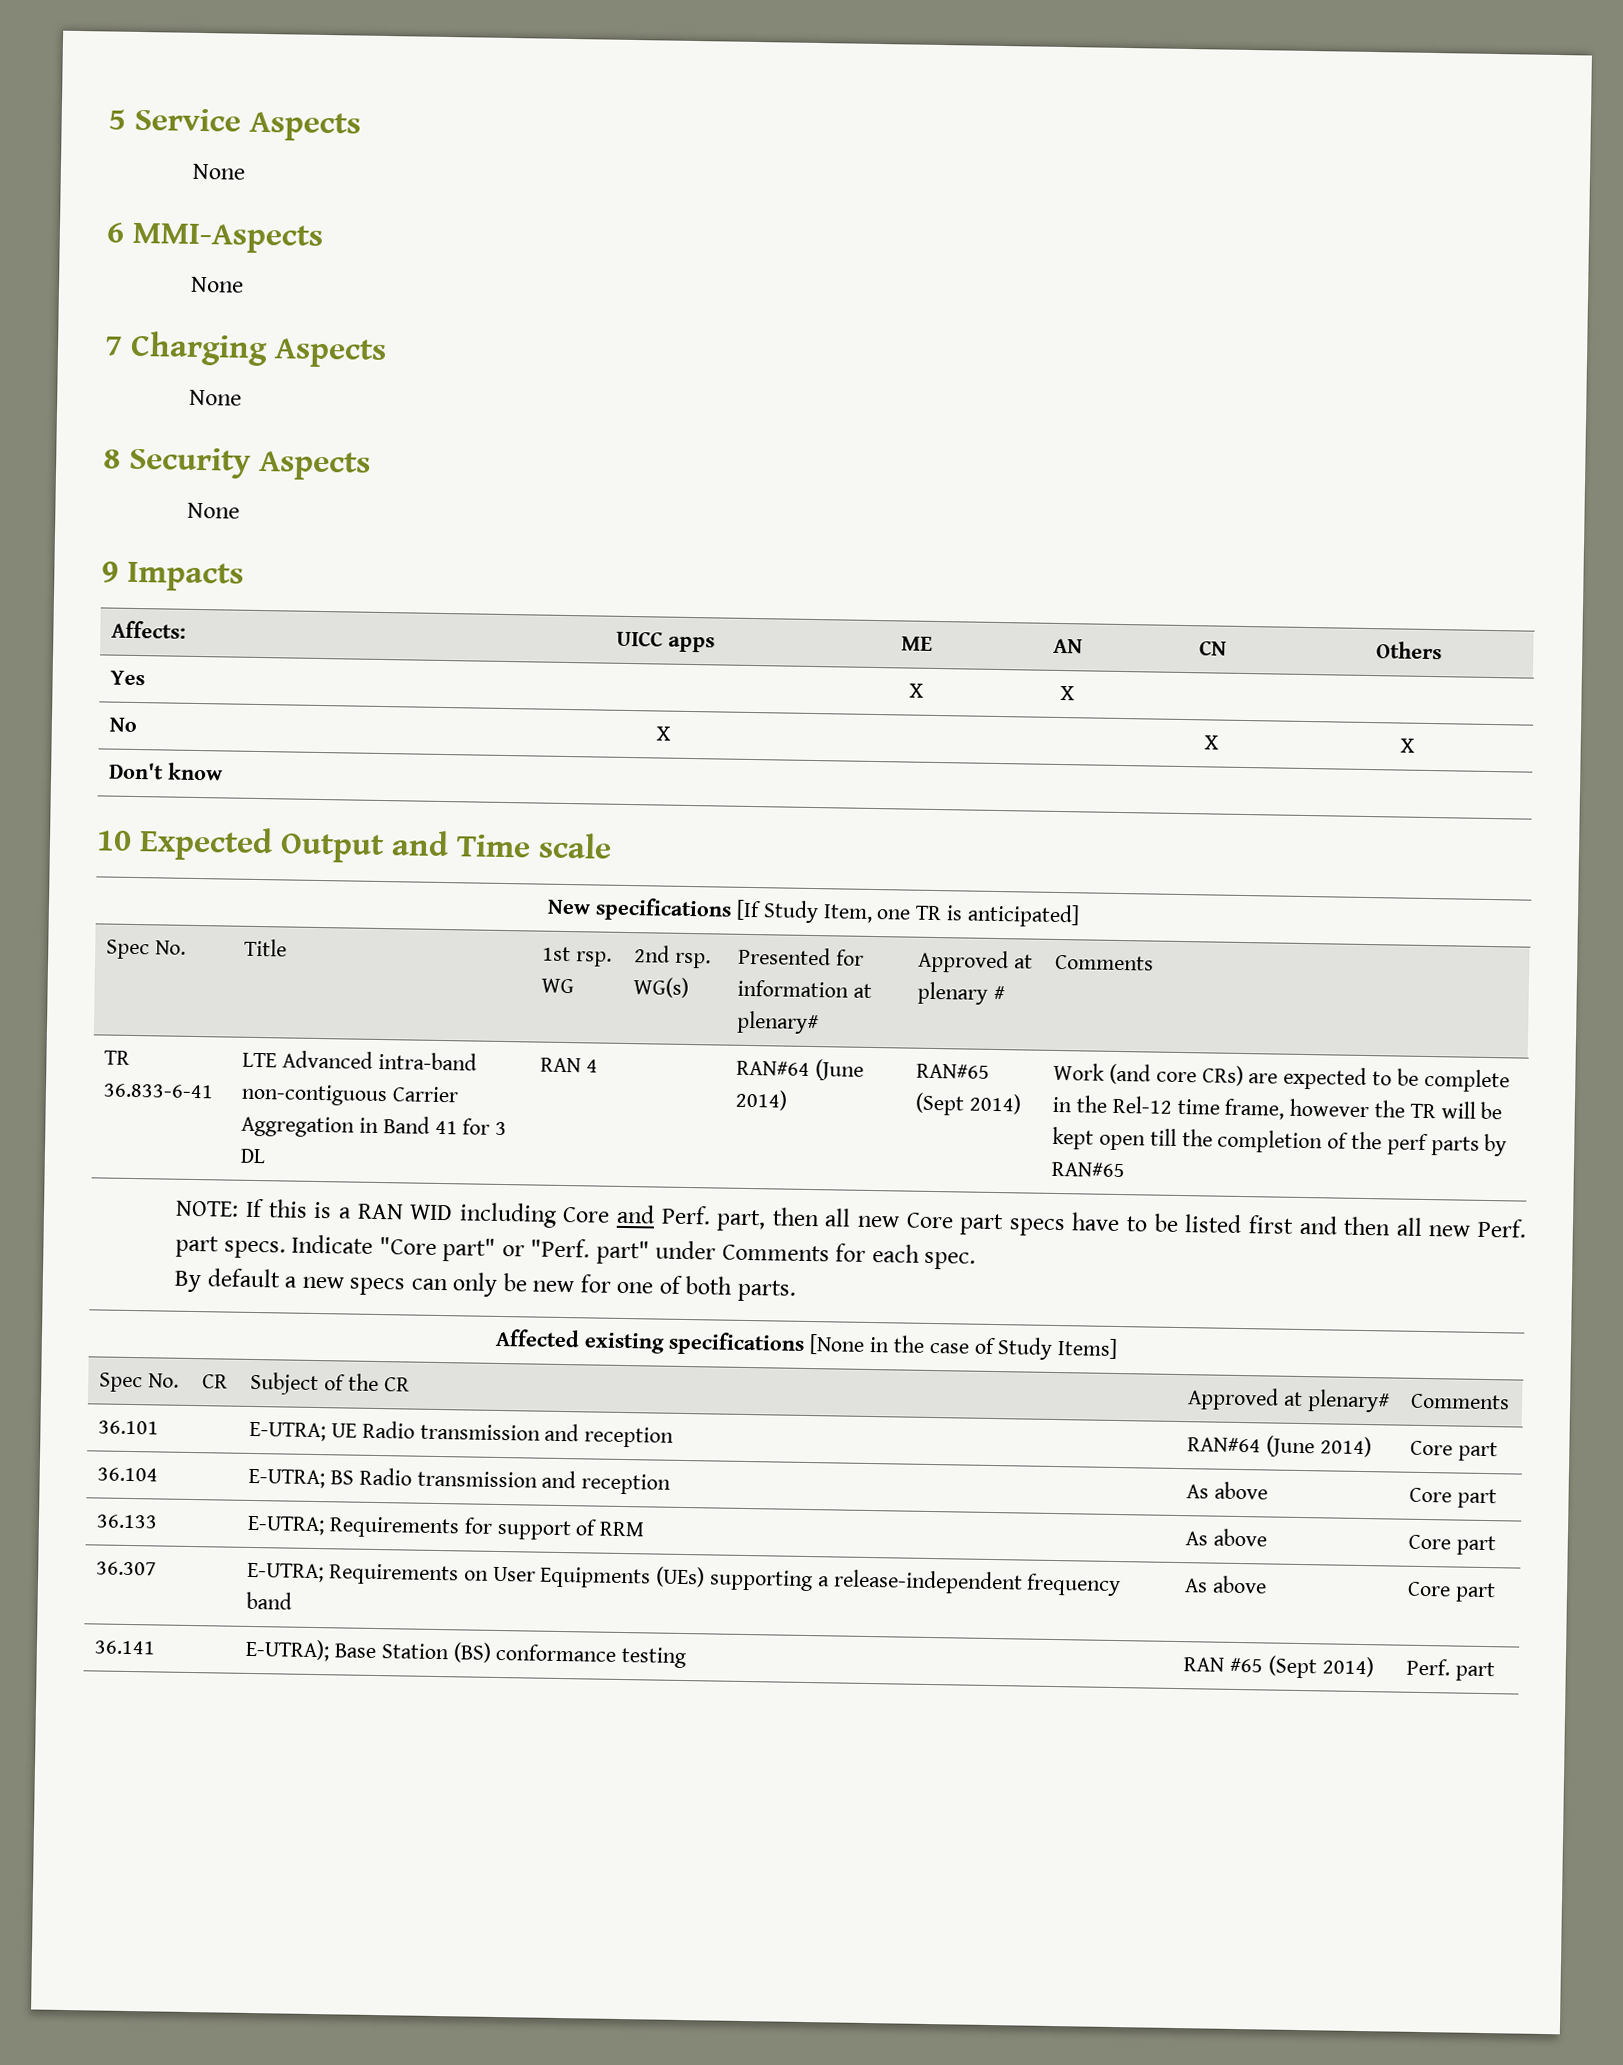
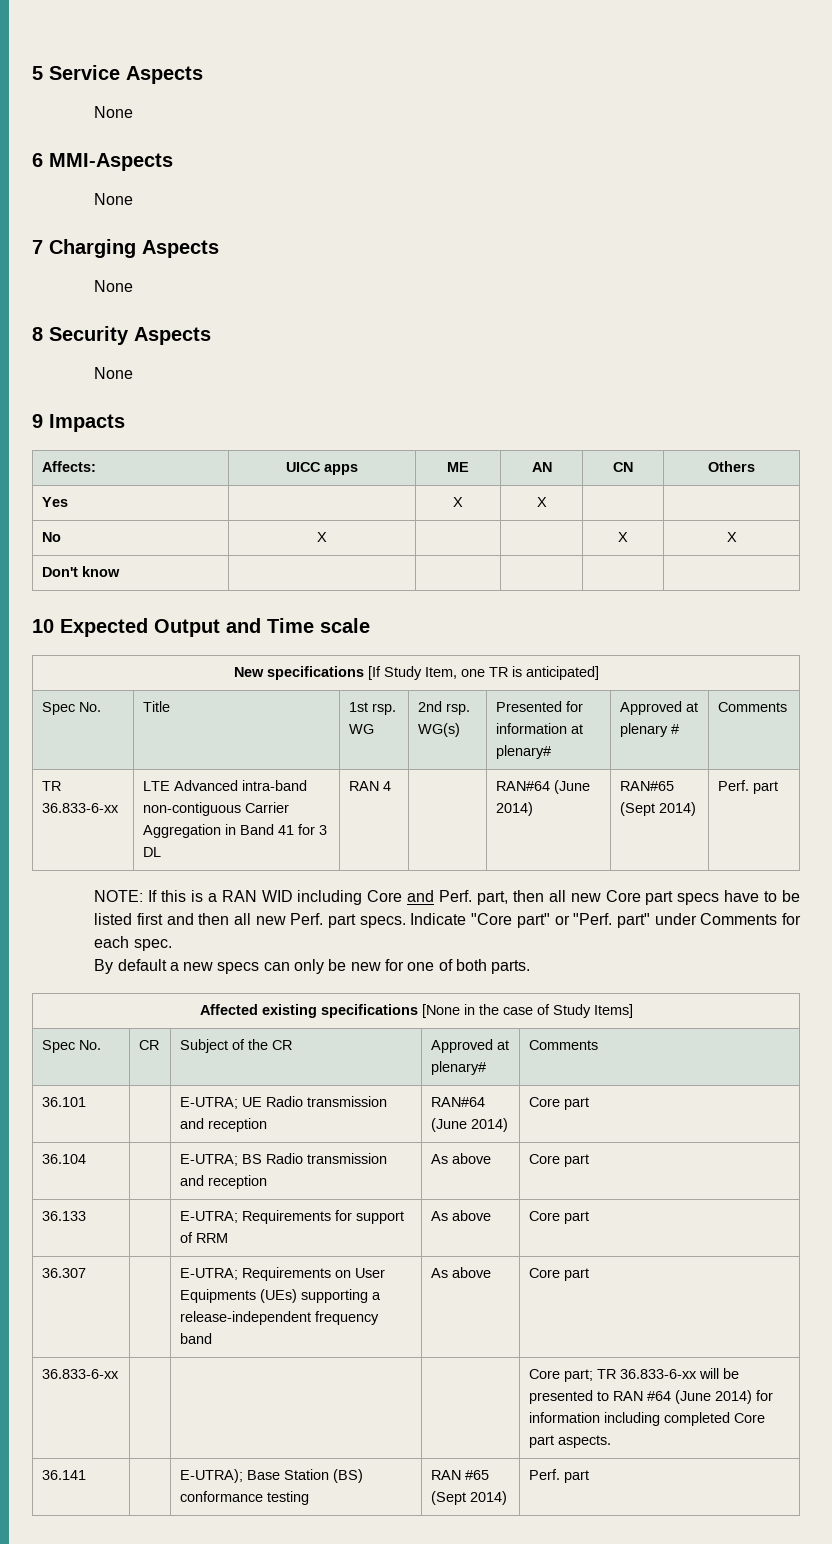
  Spec No. | Title | 1st rsp. WG | 2nd rsp. WG(s) | Presented for information at plenary# | Approved at plenary # | Comments
- TR 36.833-6-41
+ TR 36.833-6-xx
- RAN#65 (Sept 2014) | Work (and core CRs) are expected to be complete in the Rel-12 time frame, however the TR will be kept open till the completion of the perf parts by RAN#65
+ RAN#65 (Sept 2014) | Perf. part
+ 36.833-6-xx | | | | Core part; TR 36.833-6-xx will be presented to RAN #64 (June 2014) for information including completed Core part aspects.

